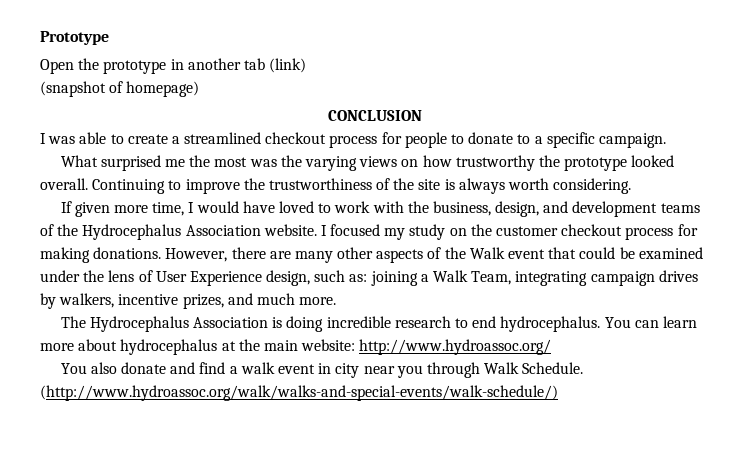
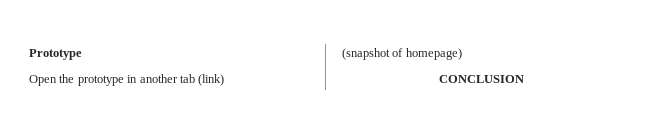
- I was able to create a streamlined checkout process for people to donate to a specific campaign.
- What surprised me the most was the varying views on how trustworthy the prototype looked overall. Continuing to improve the trustworthiness of the site is always worth considering.
- If given more time, I would have loved to work with the business, design, and development teams of the Hydrocephalus Association website. I focused my study on the customer checkout process for making donations. However, there are many other aspects of the Walk event that could be examined under the lens of User Experience design, such as: joining a Walk Team, integrating campaign drives by walkers, incentive prizes, and much more.
- The Hydrocephalus Association is doing incredible research to end hydrocephalus. You can learn more about hydrocephalus at the main website: http://www.hydroassoc.org/
- You also donate and find a walk event in city near you through Walk Schedule. (http://www.hydroassoc.org/walk/walks-and-special-events/walk-schedule/)

